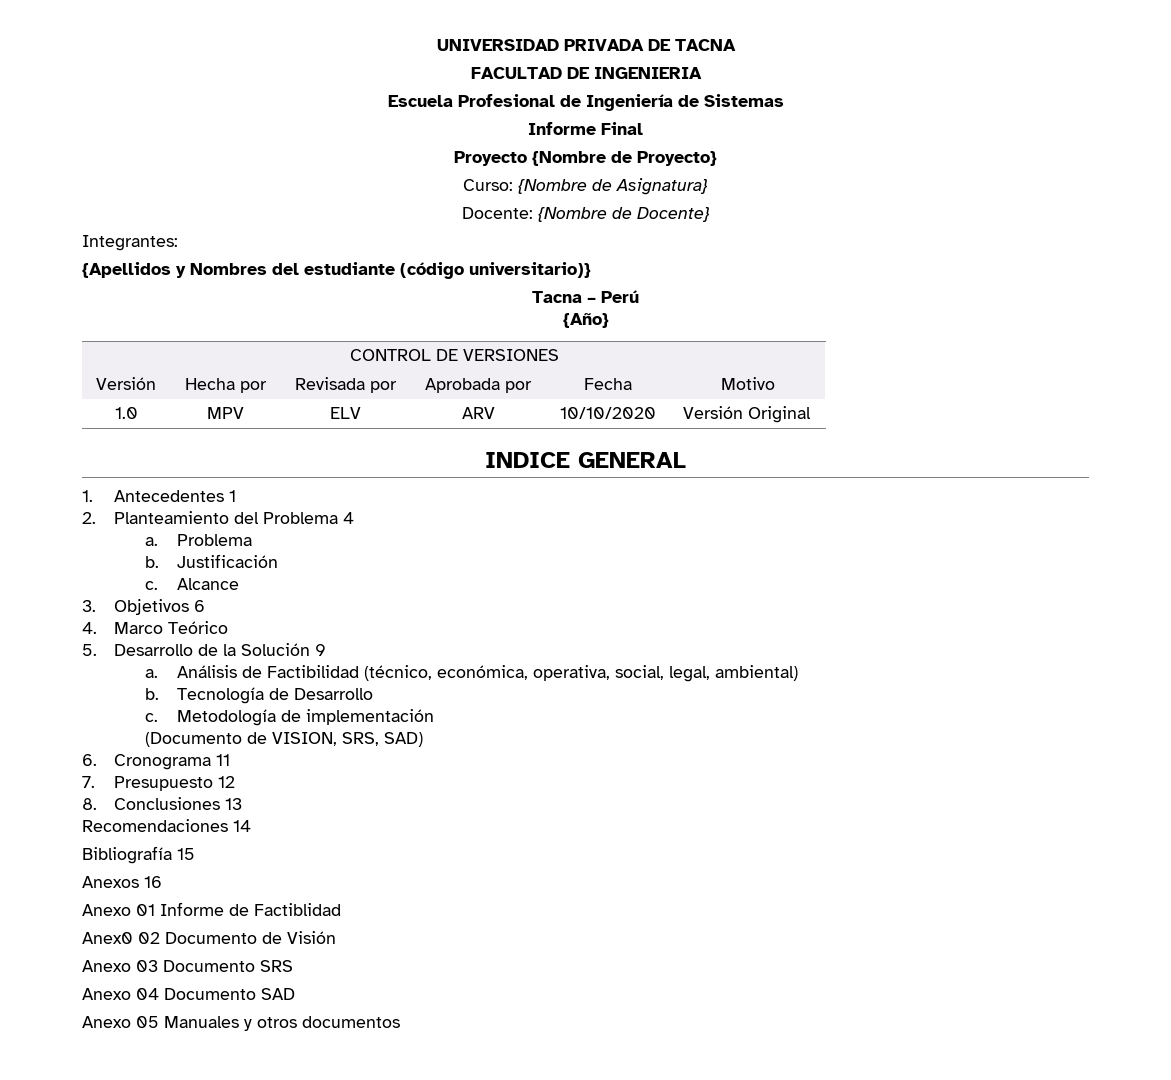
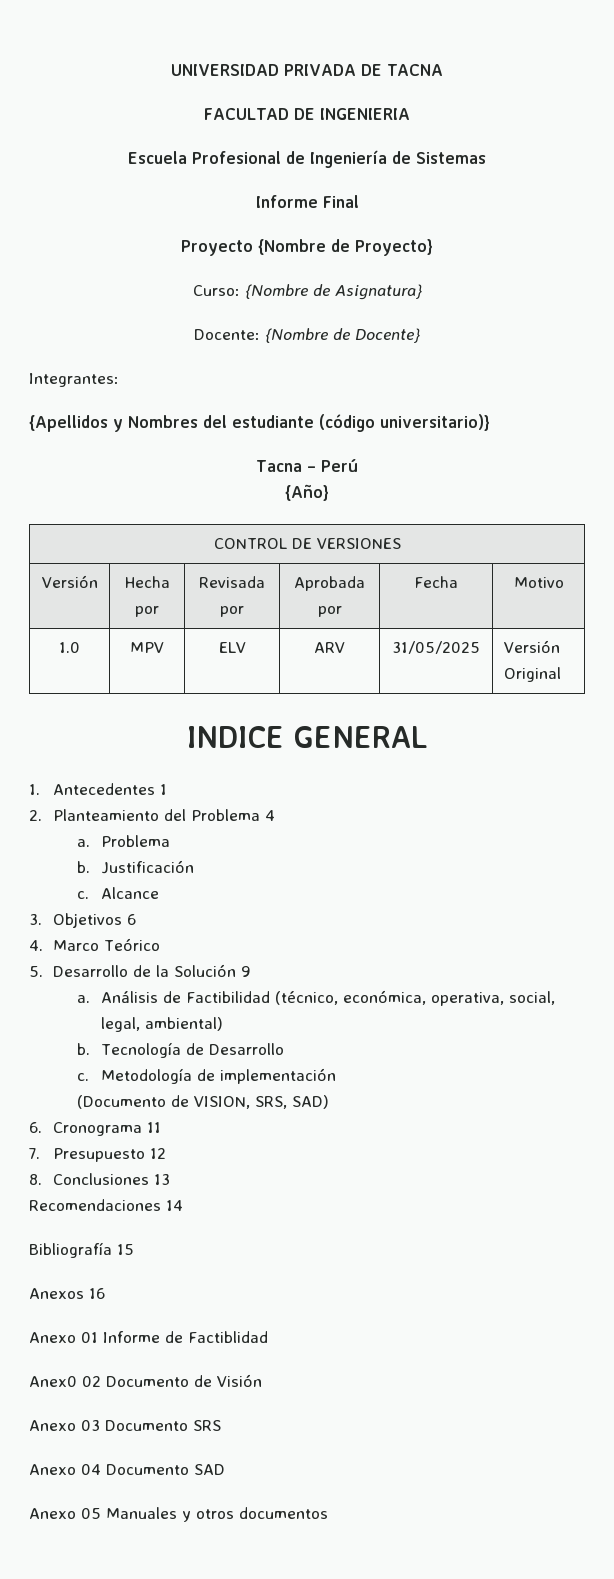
- 1.0 | MPV | ELV | ARV | 10/10/2020 | Versión Original
+ 1.0 | MPV | ELV | ARV | 31/05/2025 | Versión Original

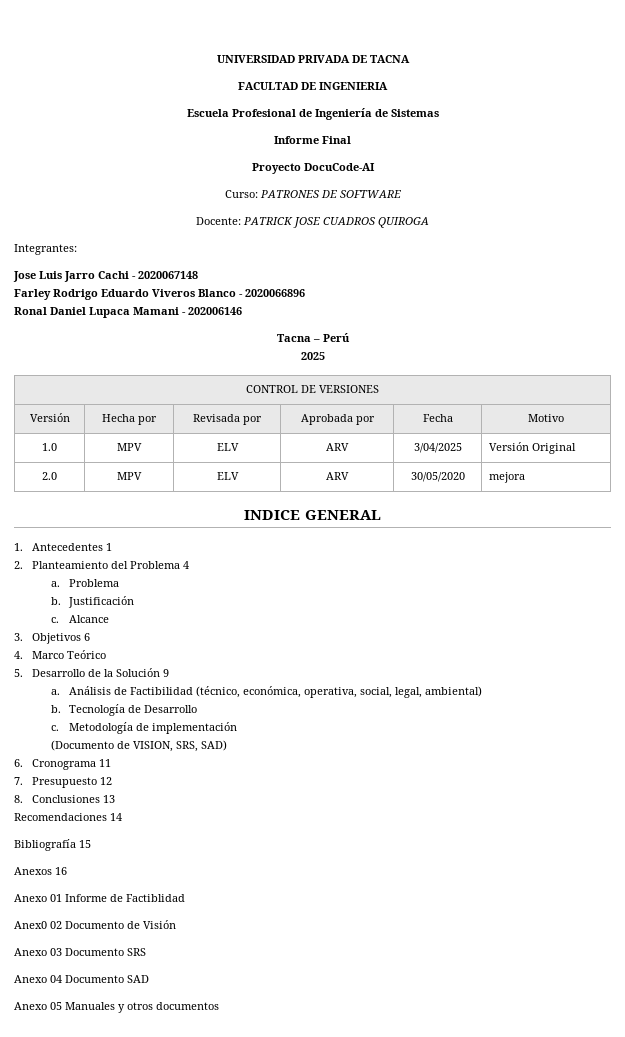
- Proyecto {Nombre de Proyecto}
- Curso: {Nombre de Asignatura}
- Docente: {Nombre de Docente}
+ Proyecto DocuCode-AI
+ Curso: PATRONES DE SOFTWARE
+ Docente: PATRICK JOSE CUADROS QUIROGA
  Integrantes:
- {Apellidos y Nombres del estudiante (código universitario)}
+ Jose Luis Jarro Cachi - 2020067148
+ Farley Rodrigo Eduardo Viveros Blanco - 2020066896
+ Ronal Daniel Lupaca Mamani - 202006146
- {Año}
+ 2025
- 1.0 | MPV | ELV | ARV | 31/05/2025 | Versión Original
+ 1.0 | MPV | ELV | ARV | 3/04/2025 | Versión Original
+ 2.0 | MPV | ELV | ARV | 30/05/2020 | mejora

